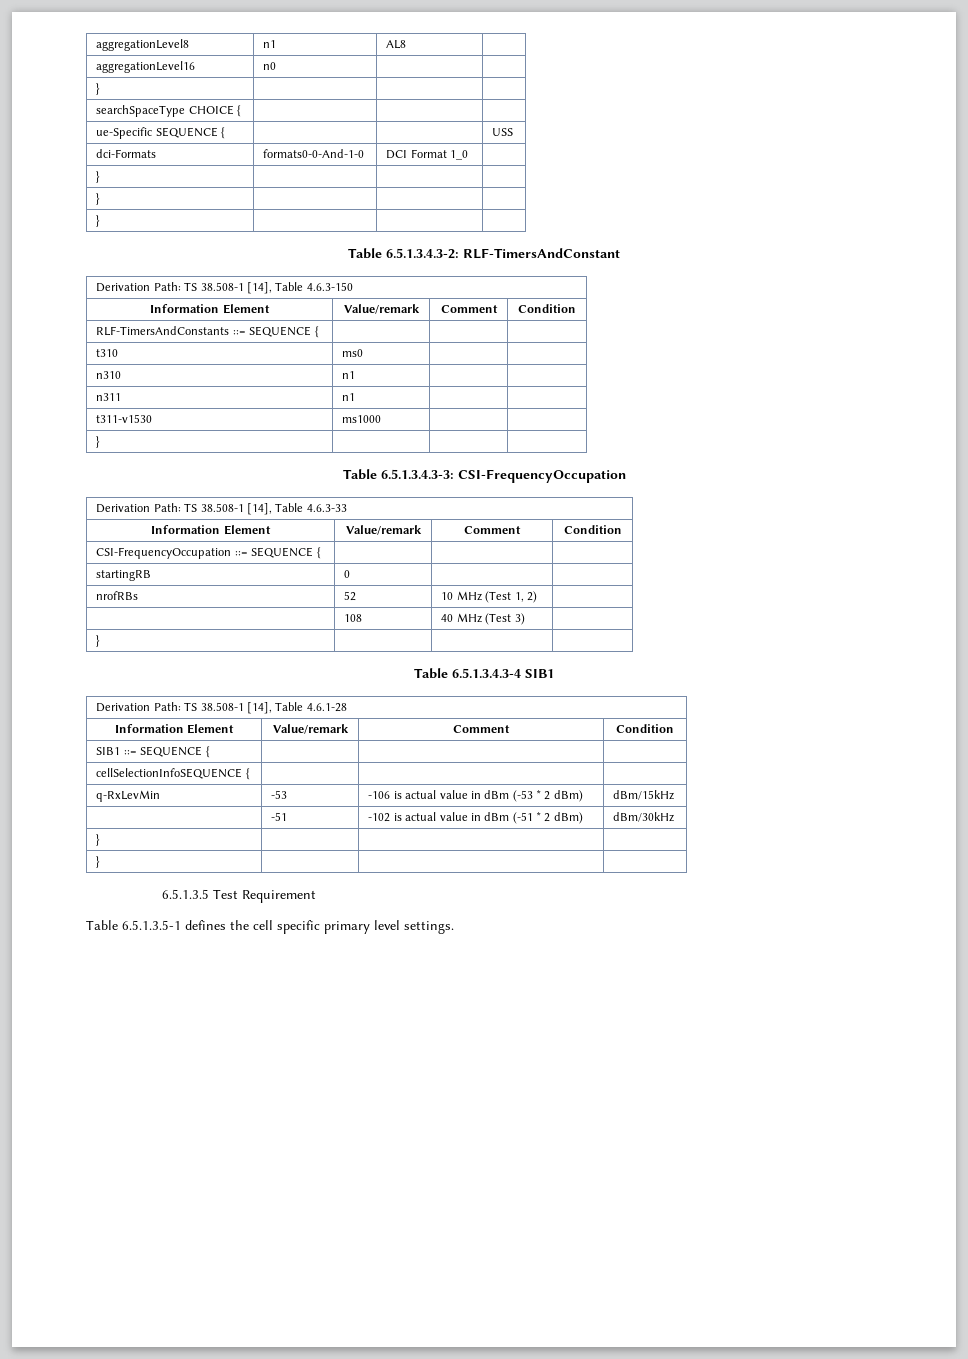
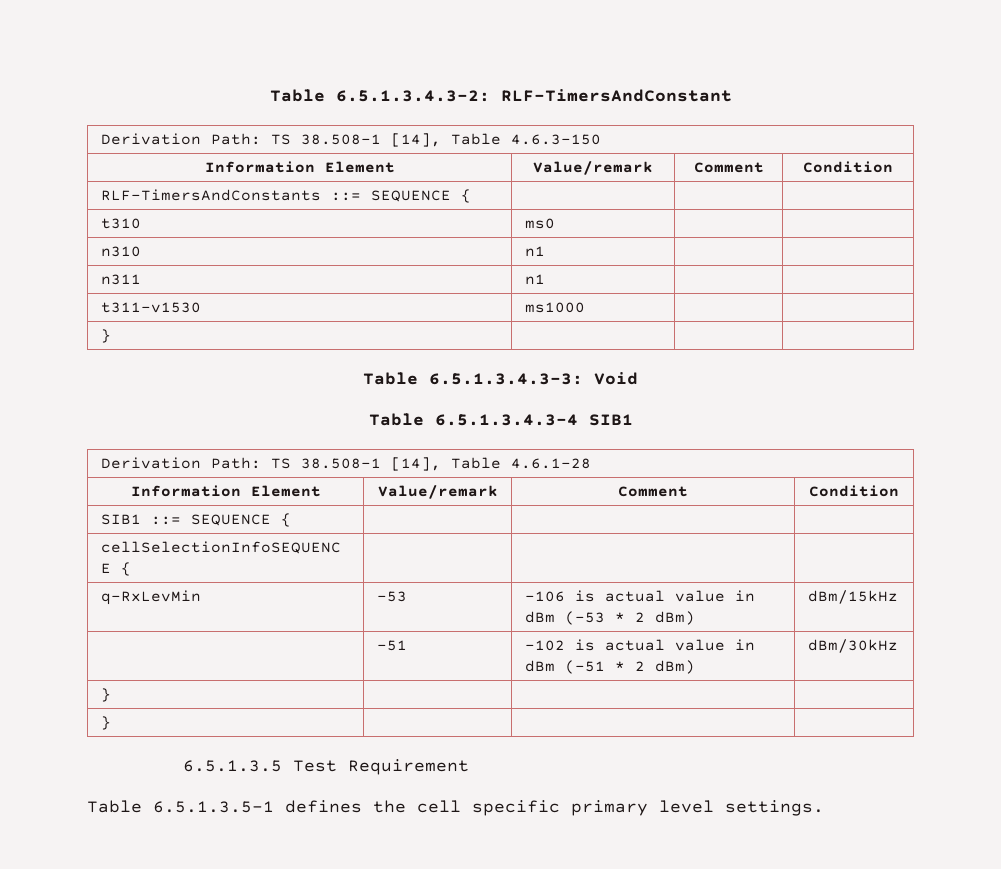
- aggregationLevel8 | n1 | AL8 |
- aggregationLevel16 | n0 | |
- } | | |
- searchSpaceType CHOICE { | | |
- ue-Specific SEQUENCE { | | | USS
- dci-Formats | formats0-0-And-1-0 | DCI Format 1_0 |
- } | | |
- } | | |
- } | | |
- Table 6.5.1.3.4.3-3: CSI-FrequencyOccupation
- Derivation Path: TS 38.508-1 [14], Table 4.6.3-33
- Information Element | Value/remark | Comment | Condition
- CSI-FrequencyOccupation ::= SEQUENCE { | | |
- startingRB | 0 | |
- nrofRBs | 52 | 10 MHz (Test 1, 2) |
- | 108 | 40 MHz (Test 3) |
- } | | |
+ Table 6.5.1.3.4.3-3: Void

